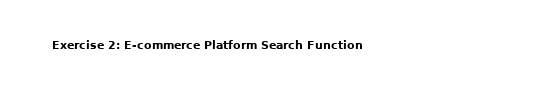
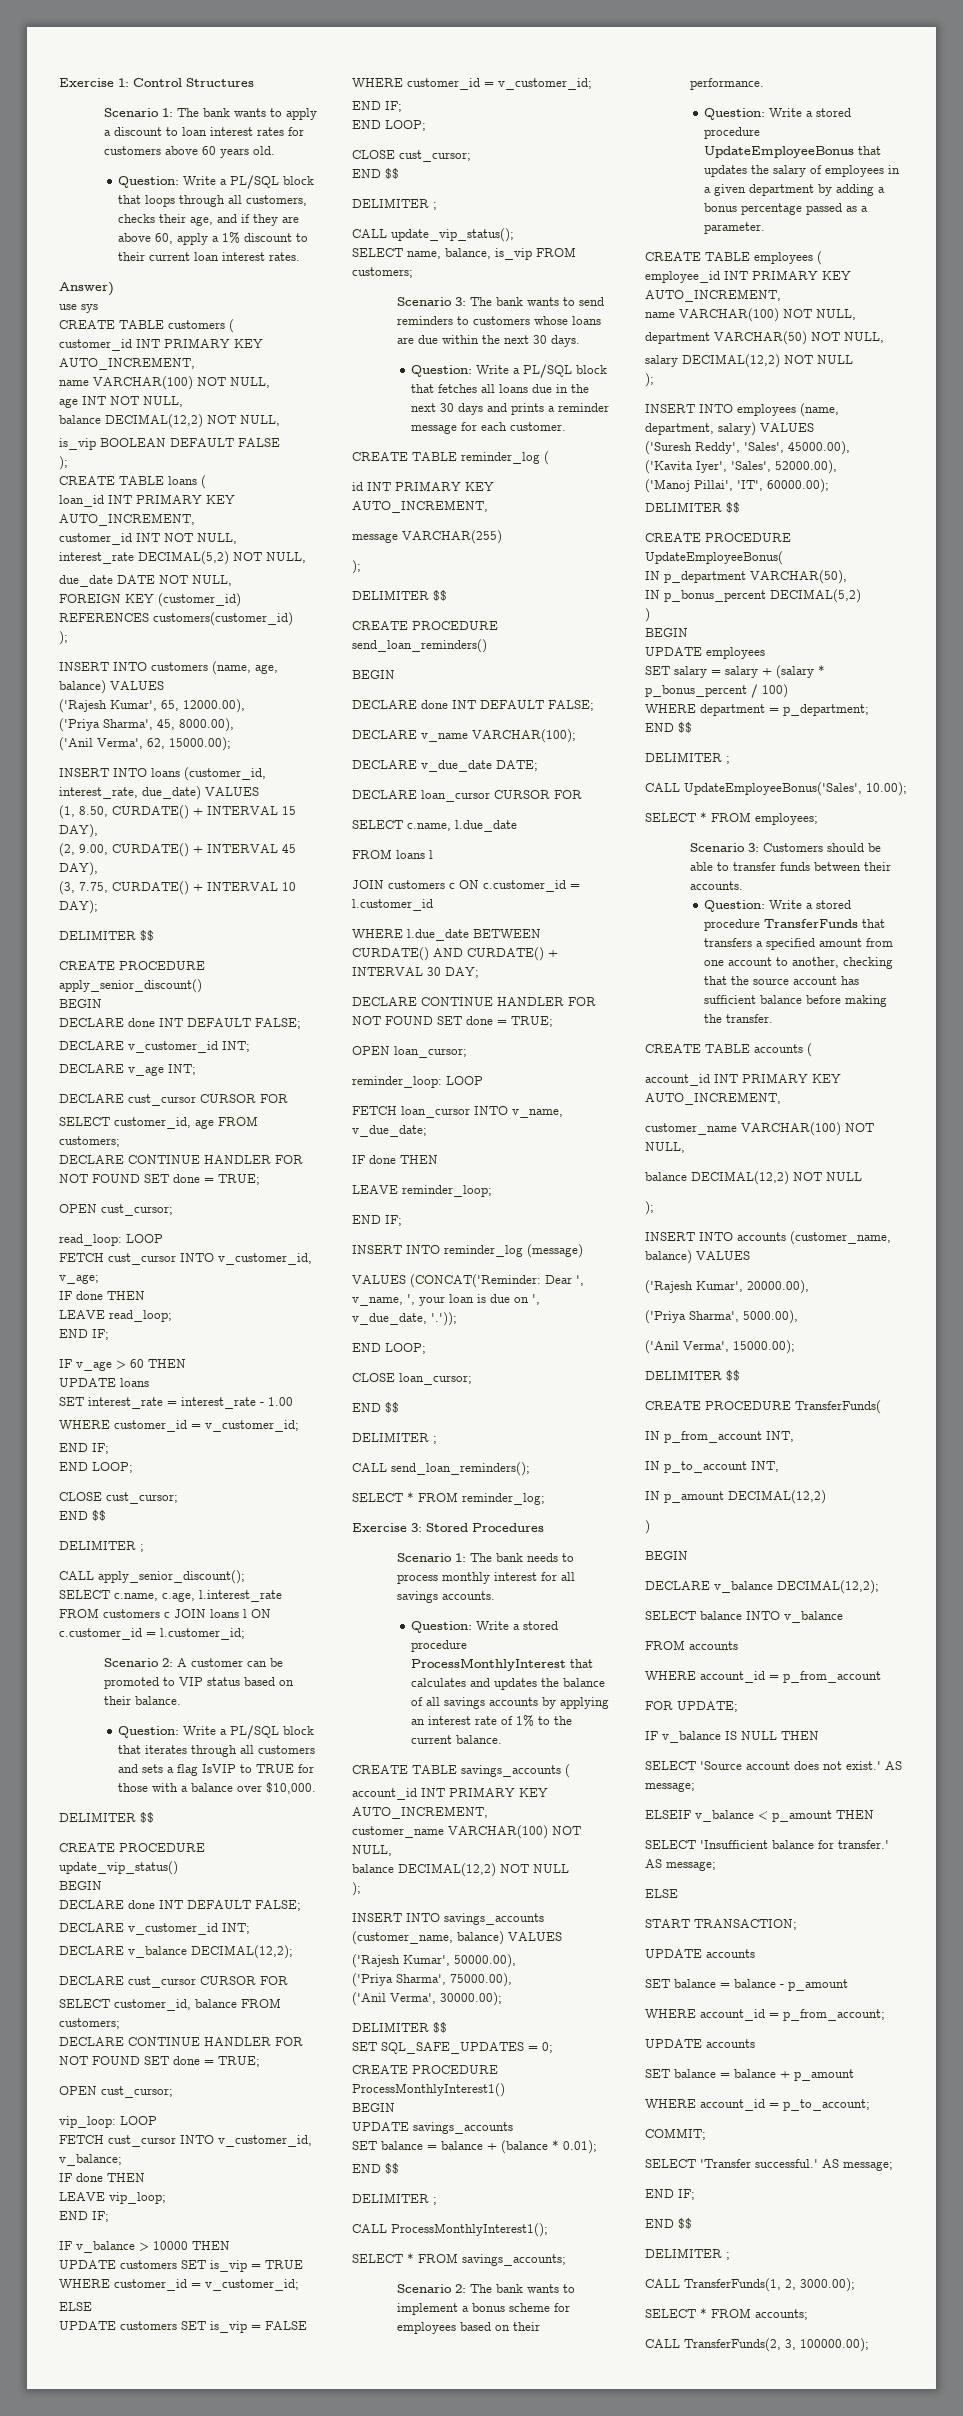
- Exercise 2: E-commerce Platform Search Function
+ Exercise 1: Control Structures
+ Scenario 1: The bank wants to apply a discount to loan interest rates for customers above 60 years old.
+ Question: Write a PL/SQL block that loops through all customers, checks their age, and if they are above 60, apply a 1% discount to their current loan interest rates.
+ Answer)
+ use sys
+ CREATE TABLE customers (
+ customer_id INT PRIMARY KEY AUTO_INCREMENT,
+ name VARCHAR(100) NOT NULL,
+ age INT NOT NULL,
+ balance DECIMAL(12,2) NOT NULL,
+ is_vip BOOLEAN DEFAULT FALSE
+ );
+ CREATE TABLE loans (
+ loan_id INT PRIMARY KEY AUTO_INCREMENT,
+ customer_id INT NOT NULL,
+ interest_rate DECIMAL(5,2) NOT NULL,
+ due_date DATE NOT NULL,
+ FOREIGN KEY (customer_id) REFERENCES customers(customer_id)
+ );
+ INSERT INTO customers (name, age, balance) VALUES
+ ('Rajesh Kumar', 65, 12000.00),
+ ('Priya Sharma', 45, 8000.00),
+ ('Anil Verma', 62, 15000.00);
+ INSERT INTO loans (customer_id, interest_rate, due_date) VALUES
+ (1, 8.50, CURDATE() + INTERVAL 15 DAY),
+ (2, 9.00, CURDATE() + INTERVAL 45 DAY),
+ (3, 7.75, CURDATE() + INTERVAL 10 DAY);
+ DELIMITER $$
+ CREATE PROCEDURE apply_senior_discount()
+ BEGIN
+ DECLARE done INT DEFAULT FALSE;
+ DECLARE v_customer_id INT;
+ DECLARE v_age INT;
+ DECLARE cust_cursor CURSOR FOR
+ SELECT customer_id, age FROM customers;
+ DECLARE CONTINUE HANDLER FOR NOT FOUND SET done = TRUE;
+ OPEN cust_cursor;
+ read_loop: LOOP
+ FETCH cust_cursor INTO v_customer_id, v_age;
+ IF done THEN
+ LEAVE read_loop;
+ END IF;
+ IF v_age > 60 THEN
+ UPDATE loans
+ SET interest_rate = interest_rate - 1.00
+ WHERE customer_id = v_customer_id;
+ END IF;
+ END LOOP;
+ CLOSE cust_cursor;
+ END $$
+ DELIMITER ;
+ CALL apply_senior_discount();
+ SELECT c.name, c.age, l.interest_rate FROM customers c JOIN loans l ON c.customer_id = l.customer_id;
+ Scenario 2: A customer can be promoted to VIP status based on their balance.
+ Question: Write a PL/SQL block that iterates through all customers and sets a flag IsVIP to TRUE for those with a balance over $10,000.
+ DELIMITER $$
+ CREATE PROCEDURE update_vip_status()
+ BEGIN
+ DECLARE done INT DEFAULT FALSE;
+ DECLARE v_customer_id INT;
+ DECLARE v_balance DECIMAL(12,2);
+ DECLARE cust_cursor CURSOR FOR
+ SELECT customer_id, balance FROM customers;
+ DECLARE CONTINUE HANDLER FOR NOT FOUND SET done = TRUE;
+ OPEN cust_cursor;
+ vip_loop: LOOP
+ FETCH cust_cursor INTO v_customer_id, v_balance;
+ IF done THEN
+ LEAVE vip_loop;
+ END IF;
+ IF v_balance > 10000 THEN
+ UPDATE customers SET is_vip = TRUE WHERE customer_id = v_customer_id;
+ ELSE
+ UPDATE customers SET is_vip = FALSE WHERE customer_id = v_customer_id;
+ END IF;
+ END LOOP;
+ CLOSE cust_cursor;
+ END $$
+ DELIMITER ;
+ CALL update_vip_status();
+ SELECT name, balance, is_vip FROM customers;
+ Scenario 3: The bank wants to send reminders to customers whose loans are due within the next 30 days.
+ Question: Write a PL/SQL block that fetches all loans due in the next 30 days and prints a reminder message for each customer.
+ CREATE TABLE reminder_log (
+ id INT PRIMARY KEY AUTO_INCREMENT,
+ message VARCHAR(255)
+ );
+ DELIMITER $$
+ CREATE PROCEDURE send_loan_reminders()
+ BEGIN
+ DECLARE done INT DEFAULT FALSE;
+ DECLARE v_name VARCHAR(100);
+ DECLARE v_due_date DATE;
+ DECLARE loan_cursor CURSOR FOR
+ SELECT c.name, l.due_date
+ FROM loans l
+ JOIN customers c ON c.customer_id = l.customer_id
+ WHERE l.due_date BETWEEN CURDATE() AND CURDATE() + INTERVAL 30 DAY;
+ DECLARE CONTINUE HANDLER FOR NOT FOUND SET done = TRUE;
+ OPEN loan_cursor;
+ reminder_loop: LOOP
+ FETCH loan_cursor INTO v_name, v_due_date;
+ IF done THEN
+ LEAVE reminder_loop;
+ END IF;
+ INSERT INTO reminder_log (message)
+ VALUES (CONCAT('Reminder: Dear ', v_name, ', your loan is due on ', v_due_date, '.'));
+ END LOOP;
+ CLOSE loan_cursor;
+ END $$
+ DELIMITER ;
+ CALL send_loan_reminders();
+ SELECT * FROM reminder_log;
+ Exercise 3: Stored Procedures
+ Scenario 1: The bank needs to process monthly interest for all savings accounts.
+ Question: Write a stored procedure ProcessMonthlyInterest that calculates and updates the balance of all savings accounts by applying an interest rate of 1% to the current balance.
+ CREATE TABLE savings_accounts (
+ account_id INT PRIMARY KEY AUTO_INCREMENT,
+ customer_name VARCHAR(100) NOT NULL,
+ balance DECIMAL(12,2) NOT NULL
+ );
+ INSERT INTO savings_accounts (customer_name, balance) VALUES
+ ('Rajesh Kumar', 50000.00),
+ ('Priya Sharma', 75000.00),
+ ('Anil Verma', 30000.00);
+ DELIMITER $$
+ SET SQL_SAFE_UPDATES = 0;
+ CREATE PROCEDURE ProcessMonthlyInterest1()
+ BEGIN
+ UPDATE savings_accounts
+ SET balance = balance + (balance * 0.01);
+ END $$
+ DELIMITER ;
+ CALL ProcessMonthlyInterest1();
+ SELECT * FROM savings_accounts;
+ Scenario 2: The bank wants to implement a bonus scheme for employees based on their performance.
+ Question: Write a stored procedure UpdateEmployeeBonus that updates the salary of employees in a given department by adding a bonus percentage passed as a parameter.
+ CREATE TABLE employees (
+ employee_id INT PRIMARY KEY AUTO_INCREMENT,
+ name VARCHAR(100) NOT NULL,
+ department VARCHAR(50) NOT NULL,
+ salary DECIMAL(12,2) NOT NULL
+ );
+ INSERT INTO employees (name, department, salary) VALUES
+ ('Suresh Reddy', 'Sales', 45000.00),
+ ('Kavita Iyer', 'Sales', 52000.00),
+ ('Manoj Pillai', 'IT', 60000.00);
+ DELIMITER $$
+ CREATE PROCEDURE UpdateEmployeeBonus(
+ IN p_department VARCHAR(50),
+ IN p_bonus_percent DECIMAL(5,2)
+ )
+ BEGIN
+ UPDATE employees
+ SET salary = salary + (salary * p_bonus_percent / 100)
+ WHERE department = p_department;
+ END $$
+ DELIMITER ;
+ CALL UpdateEmployeeBonus('Sales', 10.00);
+ SELECT * FROM employees;
+ Scenario 3: Customers should be able to transfer funds between their accounts.
+ Question: Write a stored procedure TransferFunds that transfers a specified amount from one account to another, checking that the source account has sufficient balance before making the transfer.
+ CREATE TABLE accounts (
+ account_id INT PRIMARY KEY AUTO_INCREMENT,
+ customer_name VARCHAR(100) NOT NULL,
+ balance DECIMAL(12,2) NOT NULL
+ );
+ INSERT INTO accounts (customer_name, balance) VALUES
+ ('Rajesh Kumar', 20000.00),
+ ('Priya Sharma', 5000.00),
+ ('Anil Verma', 15000.00);
+ DELIMITER $$
+ CREATE PROCEDURE TransferFunds(
+ IN p_from_account INT,
+ IN p_to_account INT,
+ IN p_amount DECIMAL(12,2)
+ )
+ BEGIN
+ DECLARE v_balance DECIMAL(12,2);
+ SELECT balance INTO v_balance
+ FROM accounts
+ WHERE account_id = p_from_account
+ FOR UPDATE;
+ IF v_balance IS NULL THEN
+ SELECT 'Source account does not exist.' AS message;
+ ELSEIF v_balance < p_amount THEN
+ SELECT 'Insufficient balance for transfer.' AS message;
+ ELSE
+ START TRANSACTION;
+ UPDATE accounts
+ SET balance = balance - p_amount
+ WHERE account_id = p_from_account;
+ UPDATE accounts
+ SET balance = balance + p_amount
+ WHERE account_id = p_to_account;
+ COMMIT;
+ SELECT 'Transfer successful.' AS message;
+ END IF;
+ END $$
+ DELIMITER ;
+ CALL TransferFunds(1, 2, 3000.00);
+ SELECT * FROM accounts;
+ CALL TransferFunds(2, 3, 100000.00);

